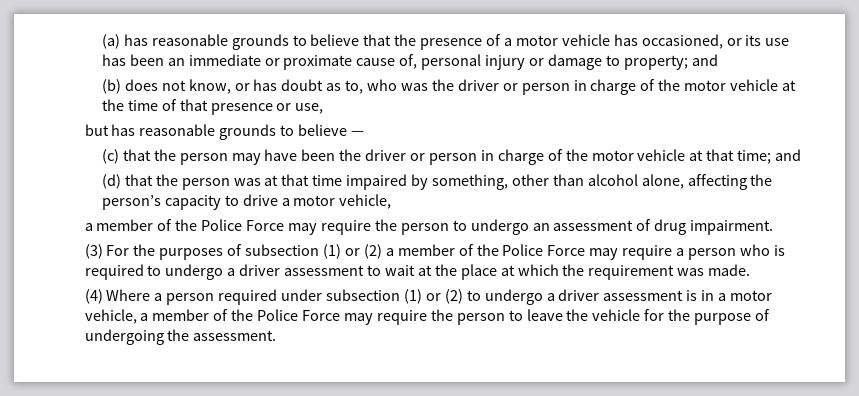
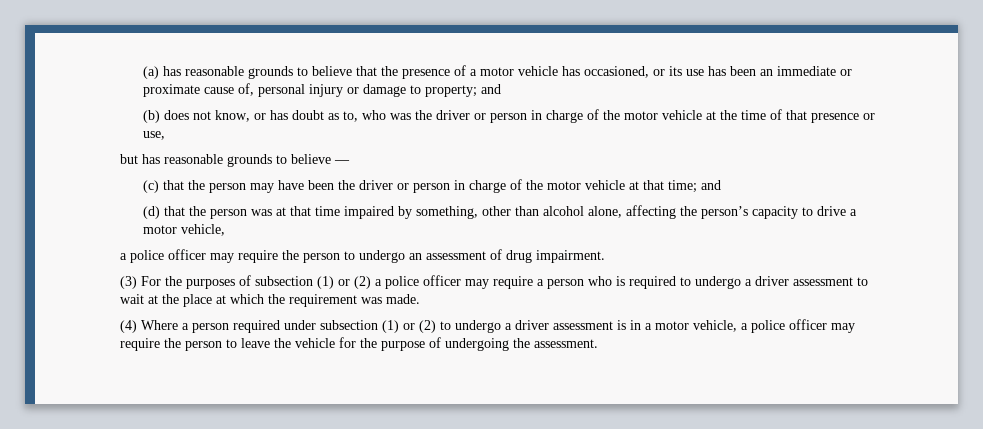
- a member of the Police Force may require the person to undergo an assessment of drug impairment.
+ a police officer may require the person to undergo an assessment of drug impairment.
- (3) For the purposes of subsection (1) or (2) a member of the Police Force may require a person who is required to undergo a driver assessment to wait at the place at which the requirement was made.
+ (3) For the purposes of subsection (1) or (2) a police officer may require a person who is required to undergo a driver assessment to wait at the place at which the requirement was made.
- (4) Where a person required under subsection (1) or (2) to undergo a driver assessment is in a motor vehicle, a member of the Police Force may require the person to leave the vehicle for the purpose of undergoing the assessment.
+ (4) Where a person required under subsection (1) or (2) to undergo a driver assessment is in a motor vehicle, a police officer may require the person to leave the vehicle for the purpose of undergoing the assessment.

